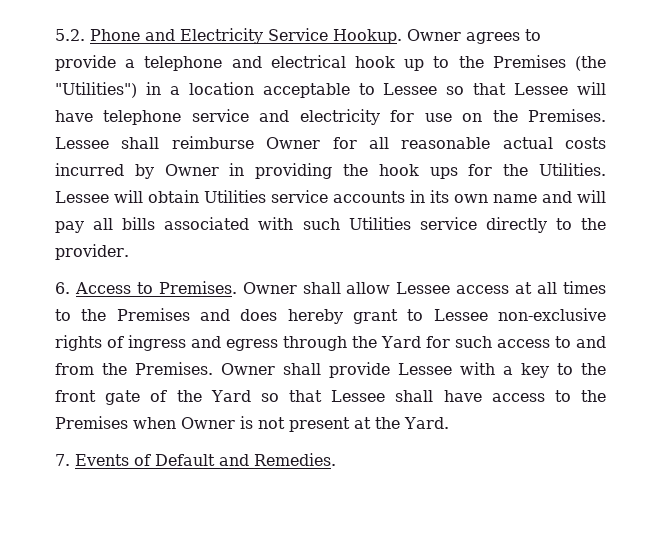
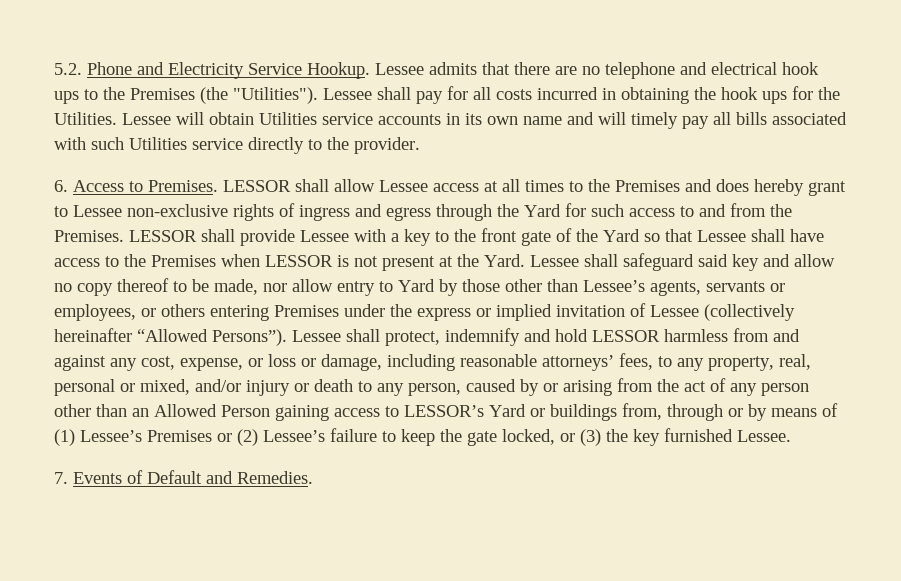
- Owner agrees to provide a telephone and electrical hook up to the Premises (the "Utilities") in a location acceptable to Lessee so that Lessee will have telephone service and electricity for use on the Premises. Lessee shall reimburse Owner for all reasonable actual costs incurred by Owner in providing the hook ups for the Utilities.
+ Lessee admits that there are no telephone and electrical hook ups to the Premises (the "Utilities"). Lessee shall pay for all costs incurred in obtaining the hook ups for the Utilities.
- Lessee will obtain Utilities service accounts in its own name and will pay all bills associated with such Utilities service directly to the provider.
+ Lessee will obtain Utilities service accounts in its own name and will timely pay all bills associated with such Utilities service directly to the provider.
- Owner shall allow Lessee access at all times to the Premises and does hereby grant to Lessee non-exclusive rights of ingress and egress through the Yard for such access to and from the Premises.
+ LESSOR shall allow Lessee access at all times to the Premises and does hereby grant to Lessee non-exclusive rights of ingress and egress through the Yard for such access to and from the Premises.
- Owner shall provide Lessee with a key to the front gate of the Yard so that Lessee shall have access to the Premises when Owner is not present at the Yard.
+ LESSOR shall provide Lessee with a key to the front gate of the Yard so that Lessee shall have access to the Premises when LESSOR is not present at the Yard. Lessee shall safeguard said key and allow no copy thereof to be made, nor allow entry to Yard by those other than Lessee’s agents, servants or employees, or others entering Premises under the express or implied invitation of Lessee (collectively hereinafter “Allowed Persons”). Lessee shall protect, indemnify and hold LESSOR harmless from and against any cost, expense, or loss or damage, including reasonable attorneys’ fees, to any property, real, personal or mixed, and/or injury or death to any person, caused by or arising from the act of any person other than an Allowed Person gaining access to LESSOR’s Yard or buildings from, through or by means of (1) Lessee’s Premises or (2) Lessee’s failure to keep the gate locked, or (3) the key furnished Lessee.

